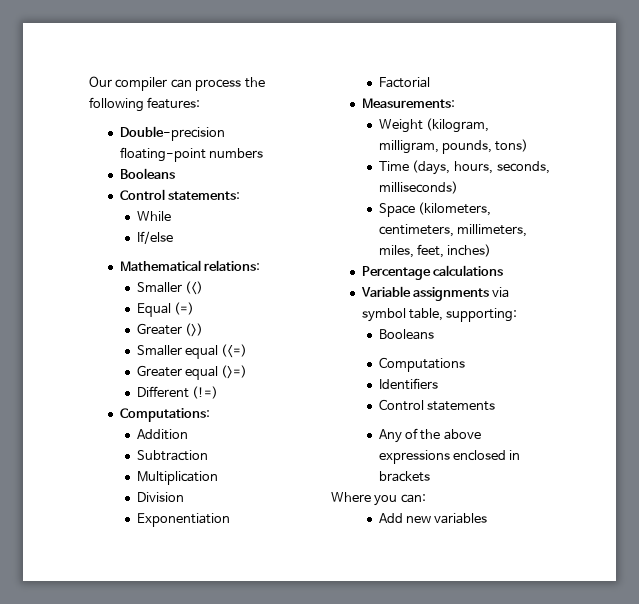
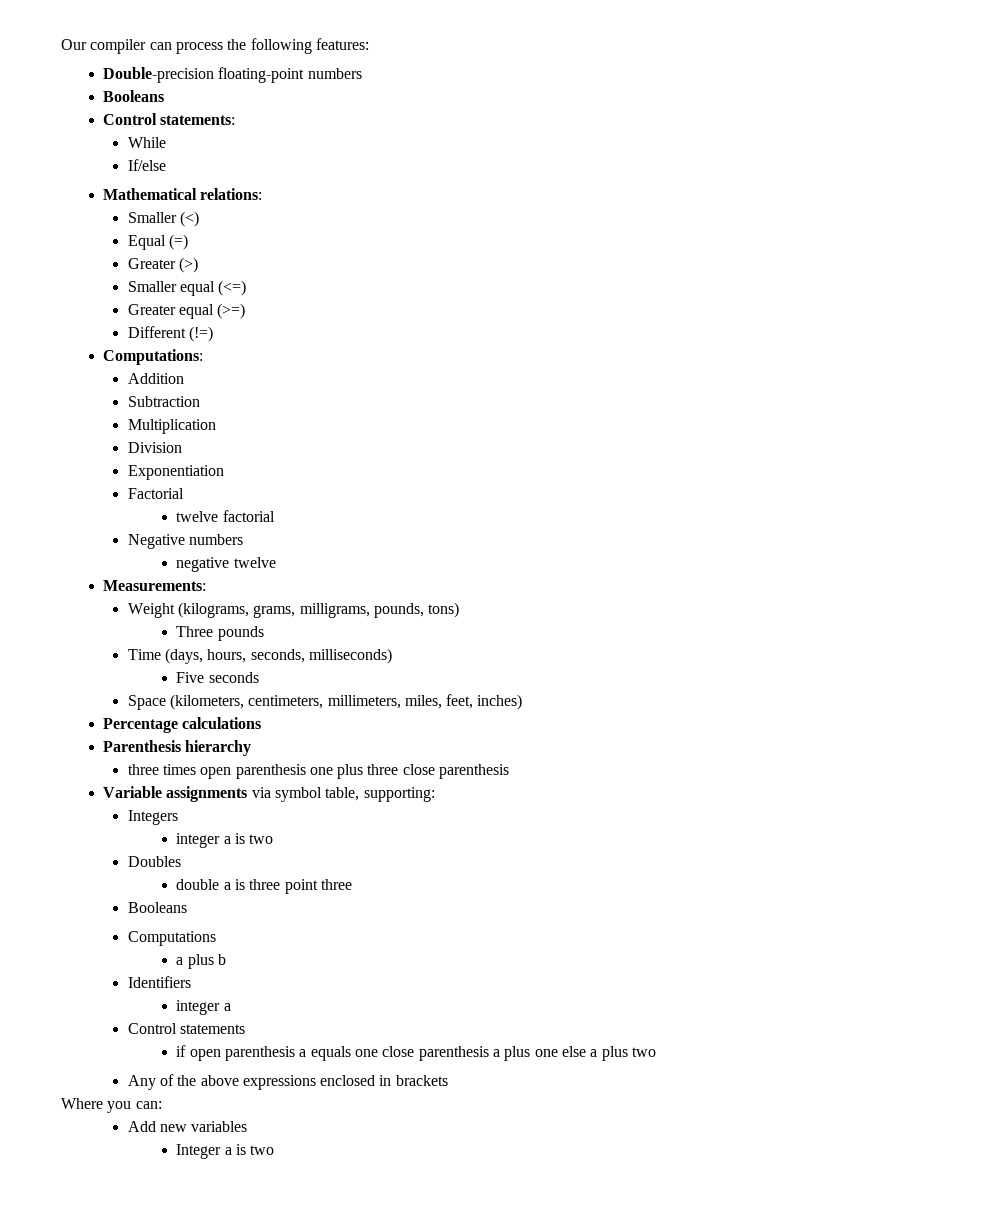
+ twelve factorial
+ Negative numbers
+ negative twelve
- Weight (kilogram, milligram, pounds, tons)
+ Weight (kilograms, grams, milligrams, pounds, tons)
+ Three pounds
+ Five seconds
+ Parenthesis hierarchy
+ three times open parenthesis one plus three close parenthesis
+ Integers
+ integer a is two
+ Doubles
+ double a is three point three
+ a plus b
  Identifiers
+ integer a
+ if open parenthesis a equals one close parenthesis a plus one else a plus two
+ Integer a is two

